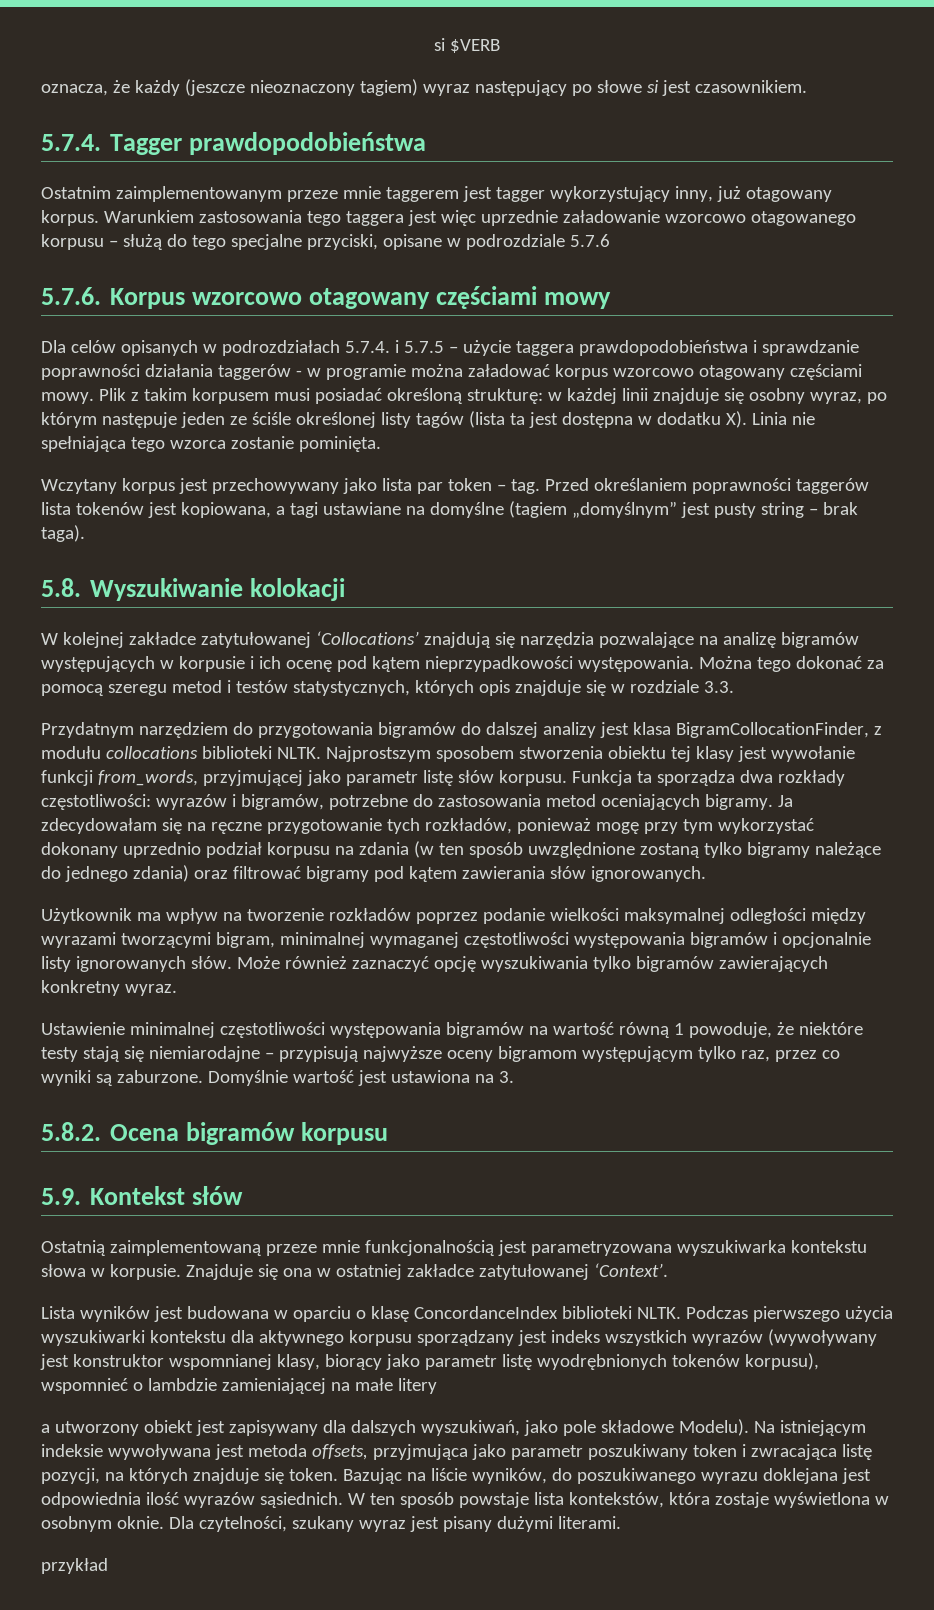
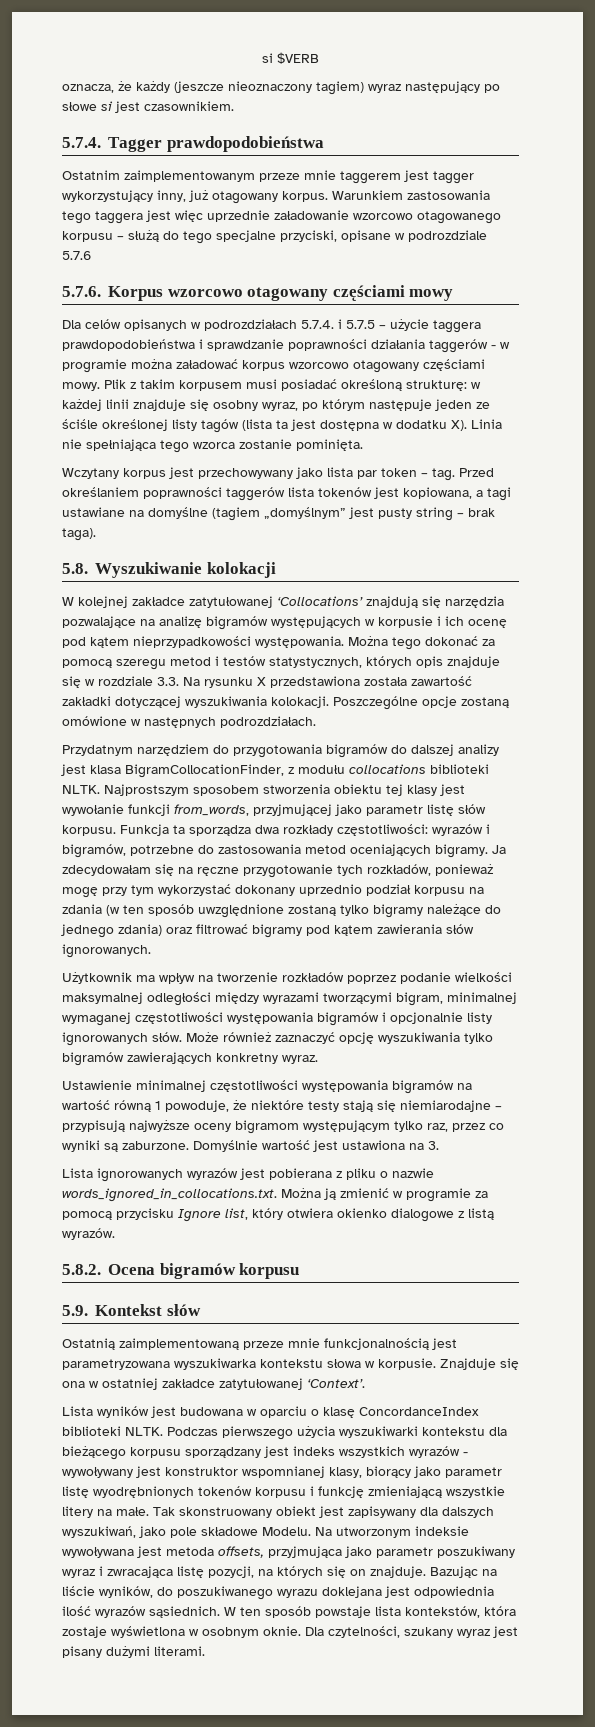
- Można tego dokonać za pomocą szeregu metod i testów statystycznych, których opis znajduje się w rozdziale 3.3.
+ Można tego dokonać za pomocą szeregu metod i testów statystycznych, których opis znajduje się w rozdziale 3.3. Na rysunku X przedstawiona została zawartość zakładki dotyczącej wyszukiwania kolokacji. Poszczególne opcje zostaną omówione w następnych podrozdziałach.
+ Lista ignorowanych wyrazów jest pobierana z pliku o nazwie words_ignored_in_collocations.txt. Można ją zmienić w programie za pomocą przycisku Ignore list, który otwiera okienko dialogowe z listą wyrazów.
- Podczas pierwszego użycia wyszukiwarki kontekstu dla aktywnego korpusu sporządzany jest indeks wszystkich wyrazów (wywoływany jest konstruktor wspomnianej klasy, biorący jako parametr listę wyodrębnionych tokenów korpusu), wspomnieć o lambdzie zamieniającej na małe litery
- a utworzony obiekt jest zapisywany dla dalszych wyszukiwań, jako pole składowe Modelu). Na istniejącym indeksie wywoływana jest metoda offsets, przyjmująca jako parametr poszukiwany token i zwracająca listę pozycji, na których znajduje się token.
+ Podczas pierwszego użycia wyszukiwarki kontekstu dla bieżącego korpusu sporządzany jest indeks wszystkich wyrazów - wywoływany jest konstruktor wspomnianej klasy, biorący jako parametr listę wyodrębnionych tokenów korpusu i funkcję zmieniającą wszystkie litery na małe. Tak skonstruowany obiekt jest zapisywany dla dalszych wyszukiwań, jako pole składowe Modelu. Na utworzonym indeksie wywoływana jest metoda offsets, przyjmująca jako parametr poszukiwany wyraz i zwracająca listę pozycji, na których się on znajduje.
- przykład

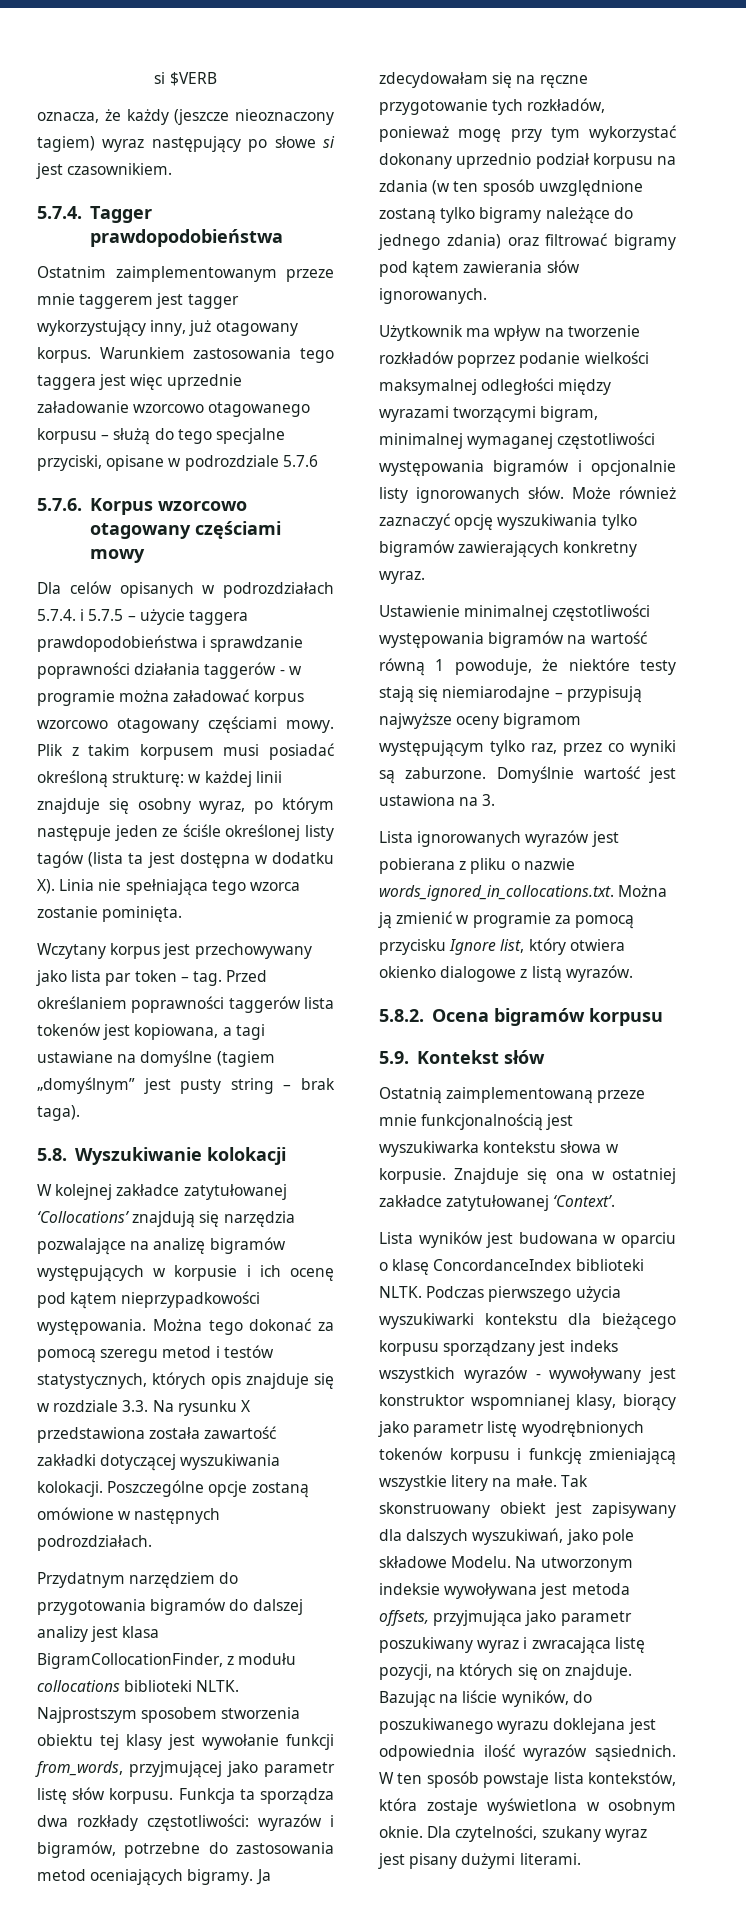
- Ostatnią zaimplementowaną przeze mnie funkcjonalnością jest parametryzowana wyszukiwarka kontekstu słowa w korpusie.
+ Ostatnią zaimplementowaną przeze mnie funkcjonalnością jest wyszukiwarka kontekstu słowa w korpusie.

